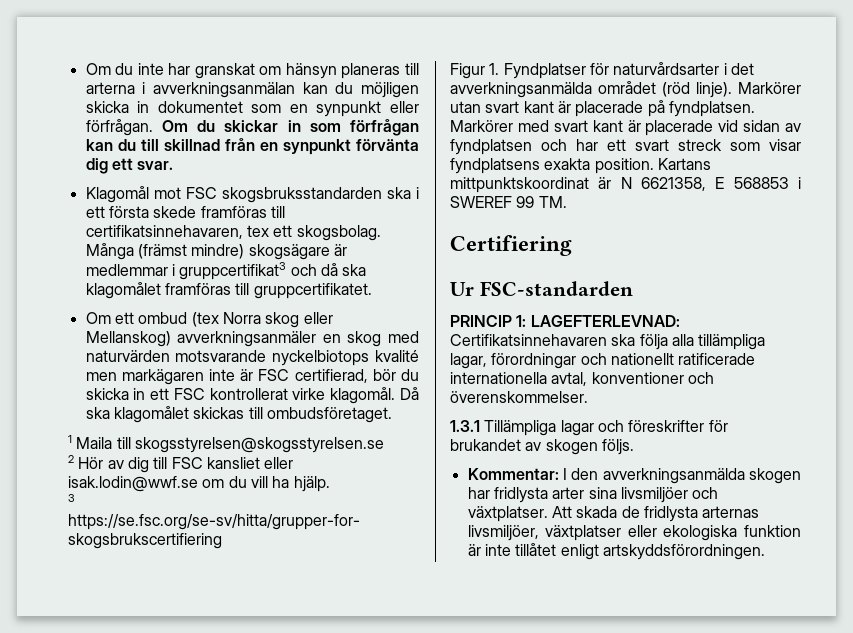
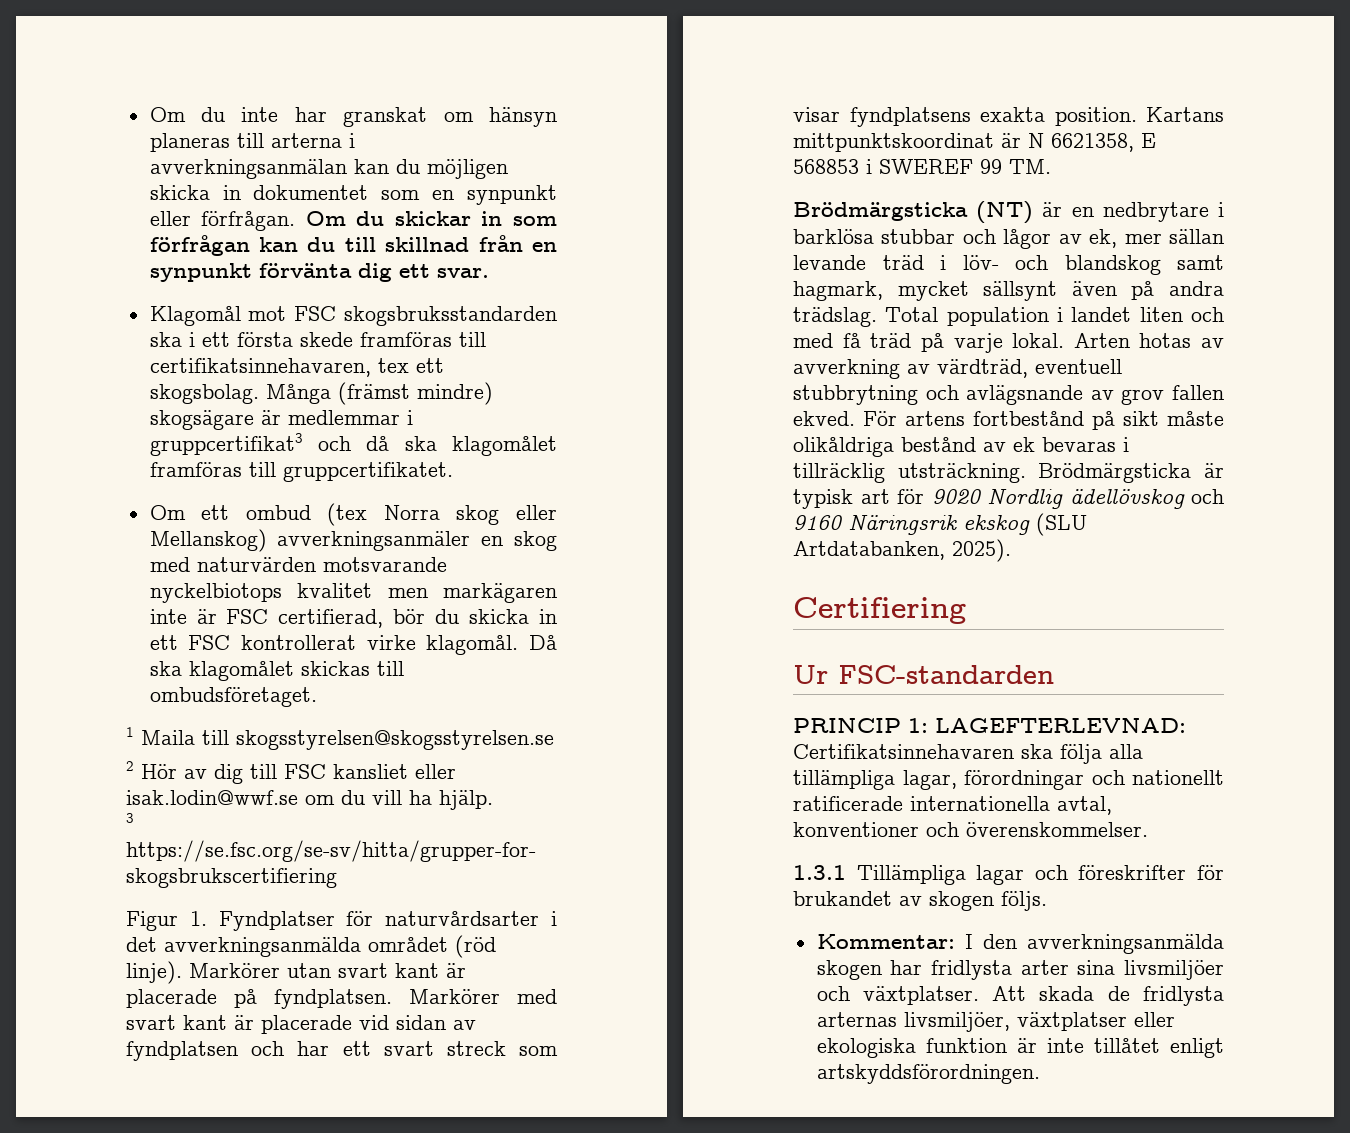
- Om ett ombud (tex Norra skog eller Mellanskog) avverkningsanmäler en skog med naturvärden motsvarande nyckelbiotops kvalité men markägaren inte är FSC certifierad, bör du skicka in ett FSC kontrollerat virke klagomål.
+ Om ett ombud (tex Norra skog eller Mellanskog) avverkningsanmäler en skog med naturvärden motsvarande nyckelbiotops kvalitet men markägaren inte är FSC certifierad, bör du skicka in ett FSC kontrollerat virke klagomål.
+ Brödmärgsticka (NT) är en nedbrytare i barklösa stubbar och lågor av ek, mer sällan levande träd i löv- och blandskog samt hagmark, mycket sällsynt även på andra trädslag. Total population i landet liten och med få träd på varje lokal. Arten hotas av avverkning av värdträd, eventuell stubbrytning och avlägsnande av grov fallen ekved. För artens fortbestånd på sikt måste olikåldriga bestånd av ek bevaras i tillräcklig utsträckning. Brödmärgsticka är typisk art för 9020 Nordlig ädellövskog och 9160 Näringsrik ekskog (SLU Artdatabanken, 2025).

